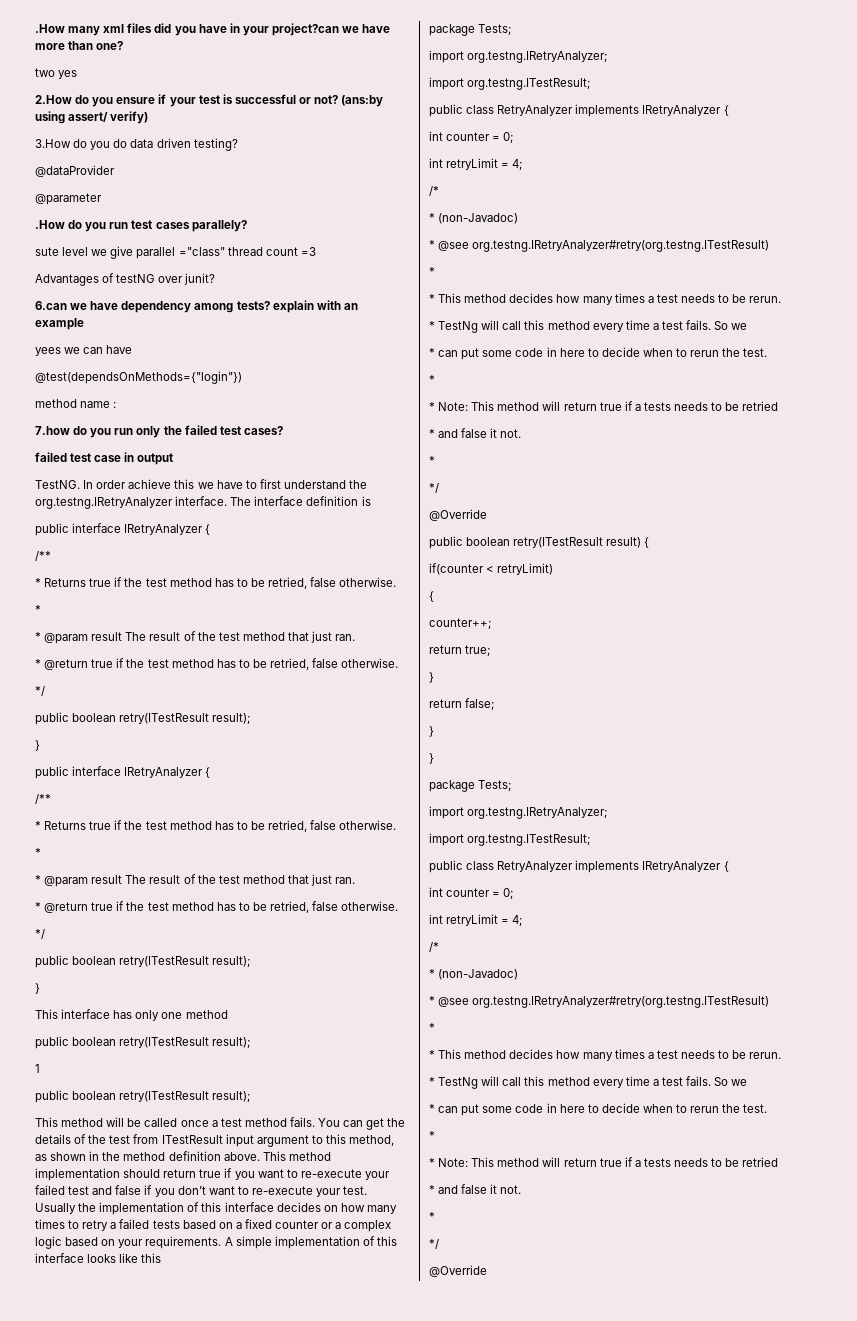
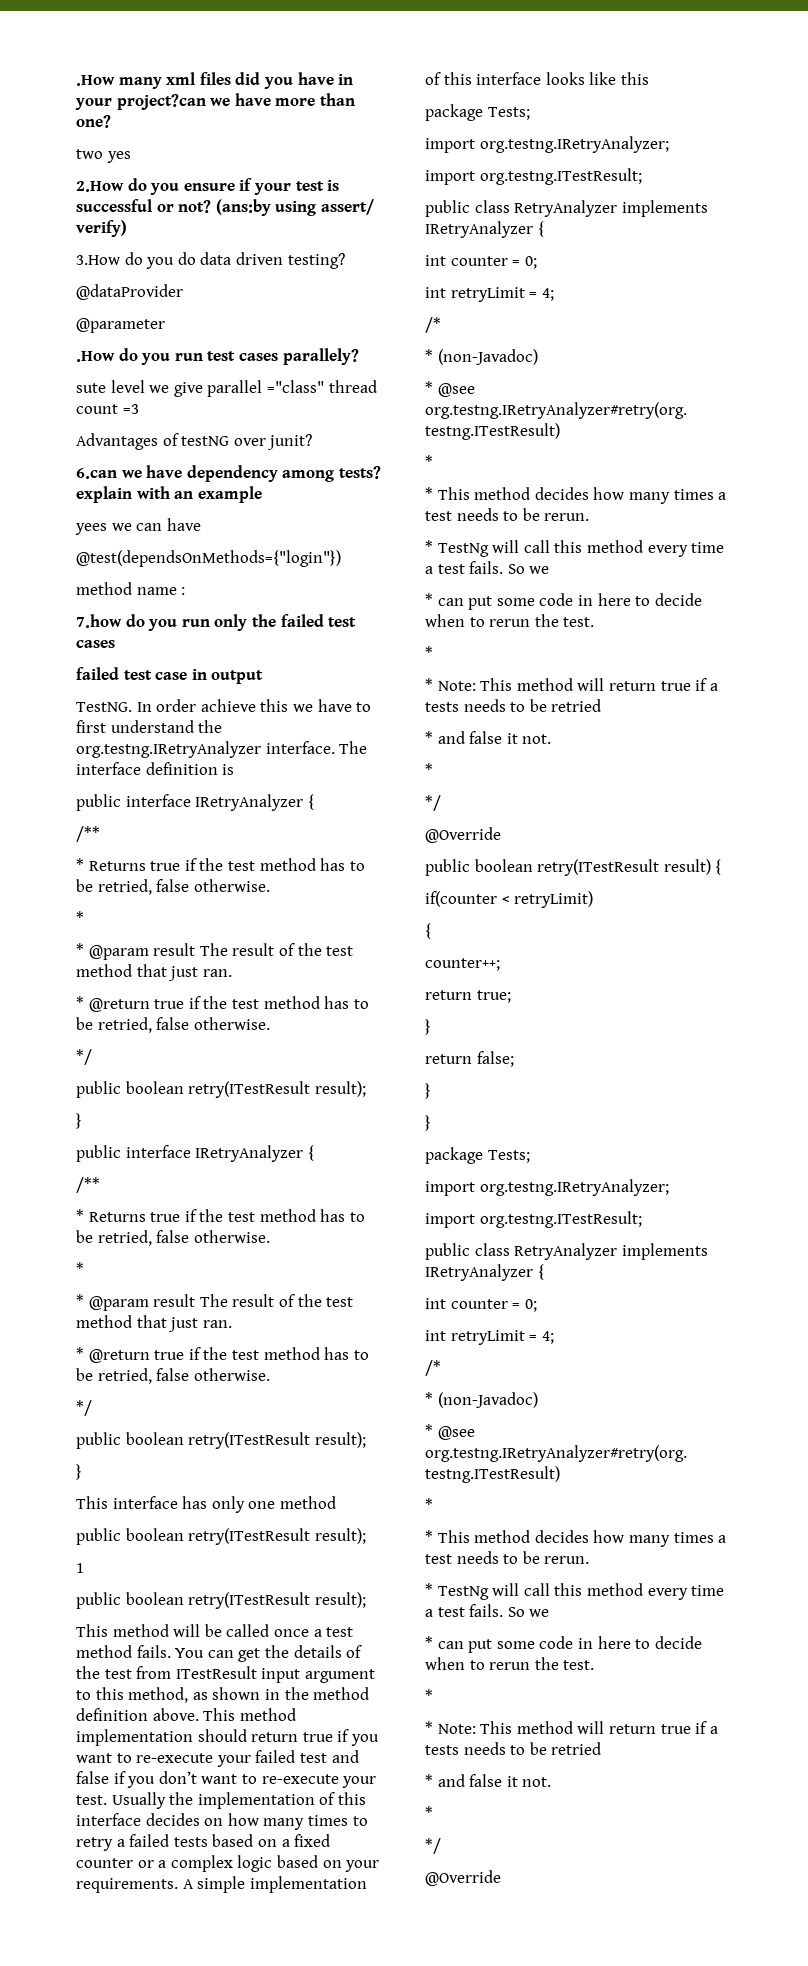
- 7.how do you run only the failed test cases?
+ 7.how do you run only the failed test cases

